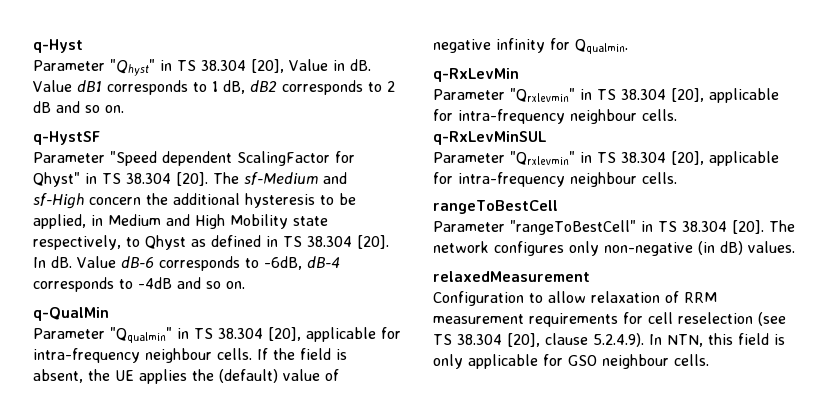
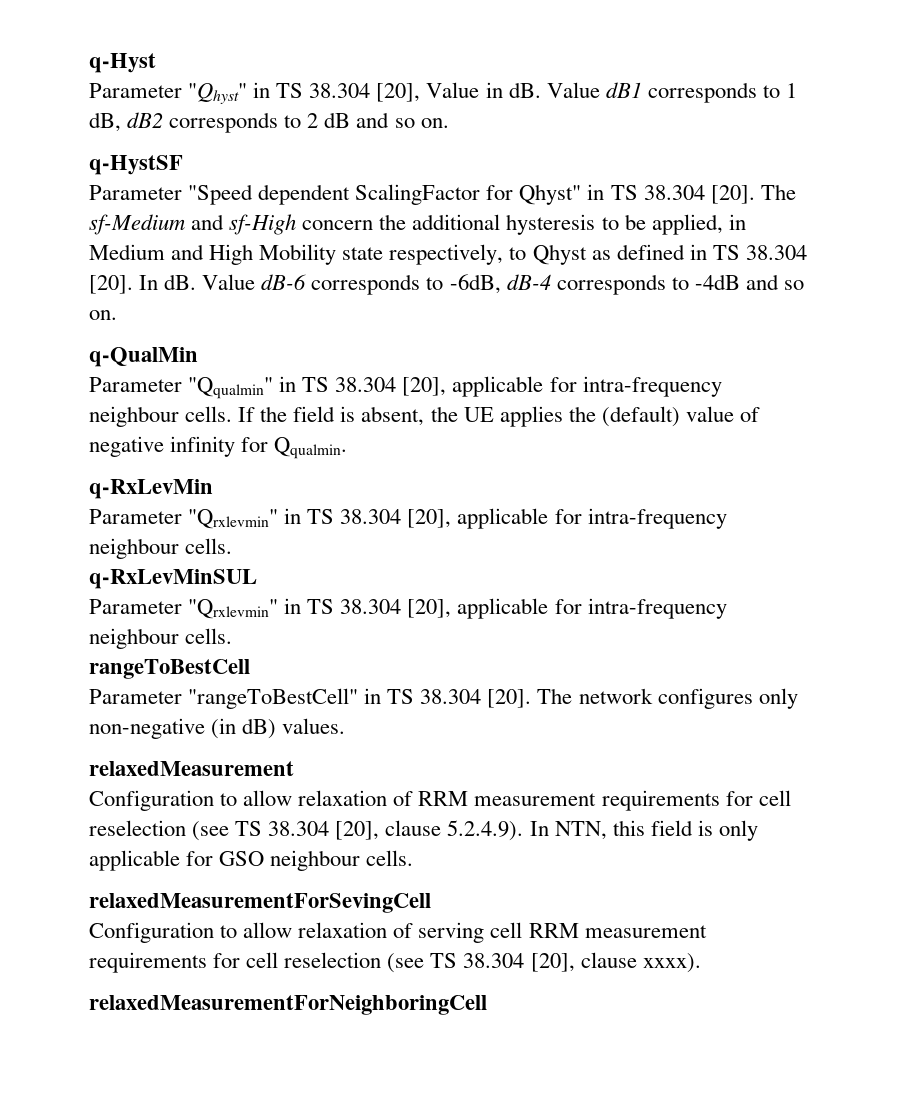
+ relaxedMeasurementForSevingCell
+ Configuration to allow relaxation of serving cell RRM measurement requirements for cell reselection (see TS 38.304 [20], clause xxxx).
+ relaxedMeasurementForNeighboringCell

